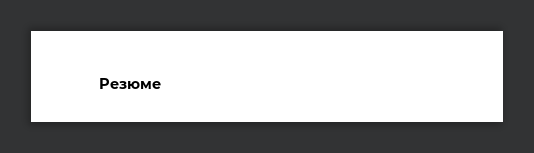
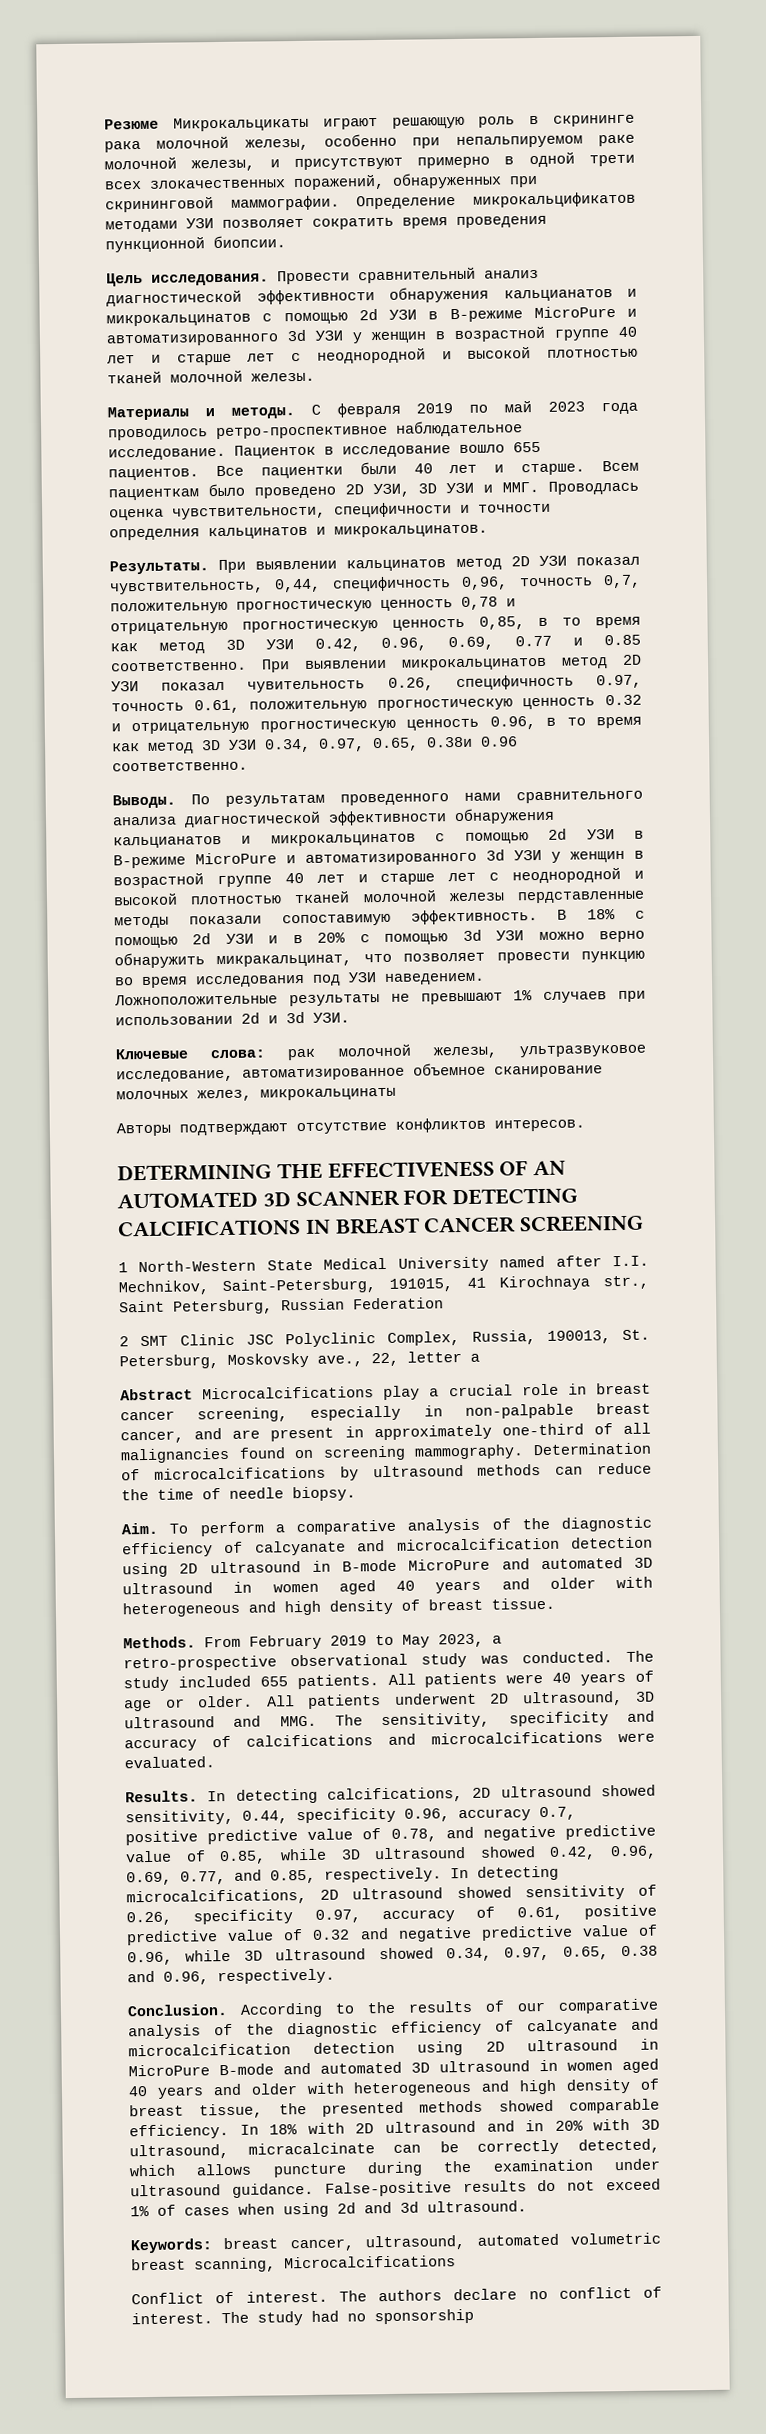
- Резюме
+ Резюме Микрокальцикаты играют решающую роль в скрининге рака молочной железы, особенно при непальпируемом раке молочной железы, и присутствуют примерно в одной трети всех злокачественных поражений, обнаруженных при скрининговой маммографии. Определение микрокальцификатов методами УЗИ позволяет сократить время проведения пункционной биопсии.
+ Цель исследования. Провести сравнительный анализ диагностической эффективности обнаружения кальцианатов и микрокальцинатов с помощью 2d УЗИ в B-режиме MicroPure и автоматизированного 3d УЗИ у женщин в возрастной группе 40 лет и старше лет с неоднородной и высокой плотностью тканей молочной железы.
+ Материалы и методы. С февраля 2019 по май 2023 года проводилось ретро-проспективное наблюдательное исследование. Пациенток в исследование вошло 655 пациентов. Все пациентки были 40 лет и старше. Всем пациенткам было проведено 2D УЗИ, 3D УЗИ и ММГ. Проводлась оценка чувствительности, специфичности и точности определния кальцинатов и микрокальцинатов.
+ Результаты. При выявлении кальцинатов метод 2D УЗИ показал чувствительность, 0,44, специфичность 0,96, точность 0,7, положительную прогностическую ценность 0,78 и отрицательную прогностическую ценность 0,85, в то время как метод 3D УЗИ 0.42, 0.96, 0.69, 0.77 и 0.85 соответственно. При выявлении микрокальцинатов метод 2D УЗИ показал чувительность 0.26, специфичность 0.97, точность 0.61, положительную прогностическую ценность 0.32 и отрицательную прогностическую ценность 0.96, в то время как метод 3D УЗИ 0.34, 0.97, 0.65, 0.38и 0.96 соответственно.
+ Выводы. По результатам проведенного нами сравнительного анализа диагностической эффективности обнаружения кальцианатов и микрокальцинатов с помощью 2d УЗИ в B-режиме MicroPure и автоматизированного 3d УЗИ у женщин в возрастной группе 40 лет и старше лет с неоднородной и высокой плотностью тканей молочной железы пердставленные методы показали сопоставимую эффективность. В 18% c помощью 2d УЗИ и в 20% c помощью 3d УЗИ можно верно обнаружить микракальцинат, что позволяет провести пункцию во время исследования под УЗИ наведением. Ложноположительные результаты не превышают 1% случаев при использовании 2d и 3d УЗИ.
+ Ключевые слова: рак молочной железы, ультразвуковое исследование, автоматизированное объемное сканирование молочных желез, микрокальцинаты
+ Авторы подтверждают отсутствие конфликтов интересов.
+ DETERMINING THE EFFECTIVENESS OF AN AUTOMATED 3D SCANNER FOR DETECTING CALCIFICATIONS IN BREAST CANCER SCREENING
+ 1 North-Western State Medical University named after I.I. Mechnikov, Saint-Petersburg, 191015, 41 Kirochnaya str., Saint Petersburg, Russian Federation
+ 2 SMT Clinic JSC Polyclinic Complex, Russia, 190013, St. Petersburg, Moskovsky ave., 22, letter a
+ Abstract Microcalcifications play a crucial role in breast cancer screening, especially in non-palpable breast cancer, and are present in approximately one-third of all malignancies found on screening mammography. Determination of microcalcifications by ultrasound methods can reduce the time of needle biopsy.
+ Aim. To perform a comparative analysis of the diagnostic efficiency of calcyanate and microcalcification detection using 2D ultrasound in B-mode MicroPure and automated 3D ultrasound in women aged 40 years and older with heterogeneous and high density of breast tissue.
+ Methods. From February 2019 to May 2023, a retro-prospective observational study was conducted. The study included 655 patients. All patients were 40 years of age or older. All patients underwent 2D ultrasound, 3D ultrasound and MMG. The sensitivity, specificity and accuracy of calcifications and microcalcifications were evaluated.
+ Results. In detecting calcifications, 2D ultrasound showed sensitivity, 0.44, specificity 0.96, accuracy 0.7, positive predictive value of 0.78, and negative predictive value of 0.85, while 3D ultrasound showed 0.42, 0.96, 0.69, 0.77, and 0.85, respectively. In detecting microcalcifications, 2D ultrasound showed sensitivity of 0.26, specificity 0.97, accuracy of 0.61, positive predictive value of 0.32 and negative predictive value of 0.96, while 3D ultrasound showed 0.34, 0.97, 0.65, 0.38 and 0.96, respectively.
+ Conclusion. According to the results of our comparative analysis of the diagnostic efficiency of calcyanate and microcalcification detection using 2D ultrasound in MicroPure B-mode and automated 3D ultrasound in women aged 40 years and older with heterogeneous and high density of breast tissue, the presented methods showed comparable efficiency. In 18% with 2D ultrasound and in 20% with 3D ultrasound, micracalcinate can be correctly detected, which allows puncture during the examination under ultrasound guidance. False-positive results do not exceed 1% of cases when using 2d and 3d ultrasound.
+ Keywords: breast cancer, ultrasound, automated volumetric breast scanning, Microcalcifications
+ Conflict of interest. The authors declare no conflict of interest. The study had no sponsorship

